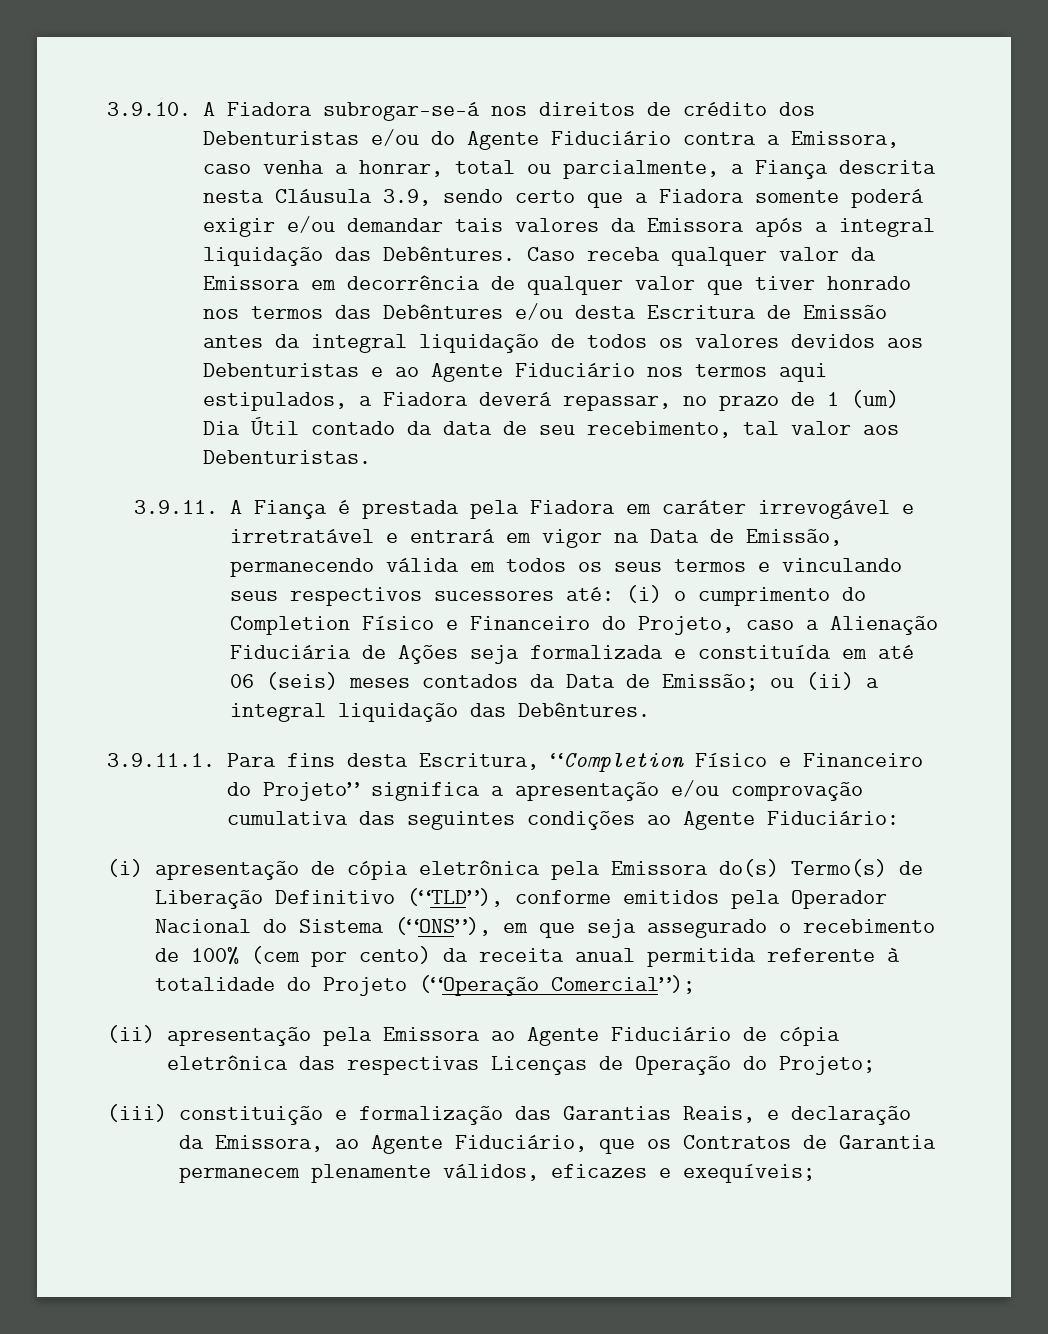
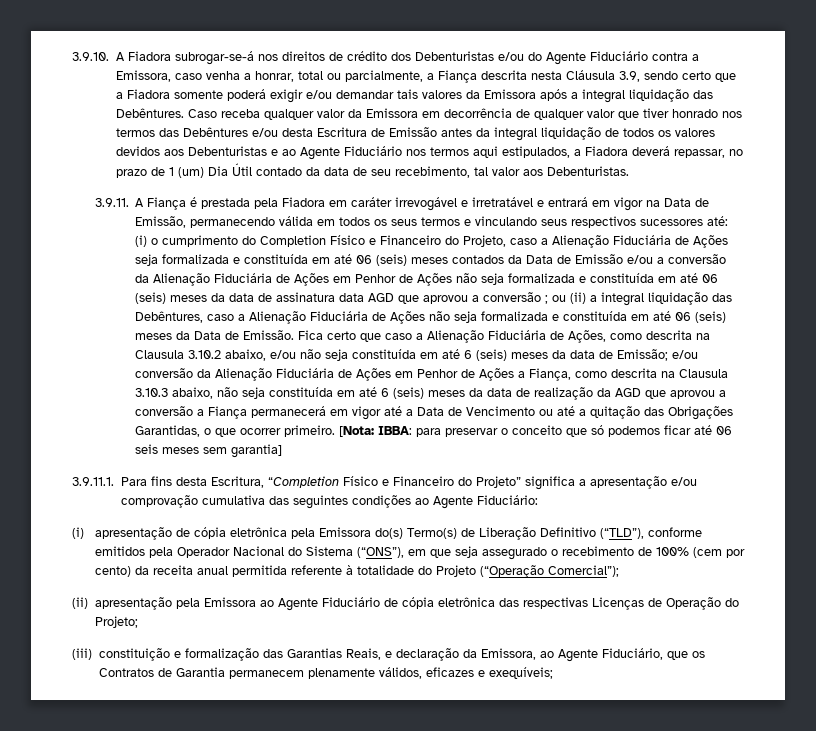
- (i) o cumprimento do Completion Físico e Financeiro do Projeto, caso a Alienação Fiduciária de Ações seja formalizada e constituída em até 06 (seis) meses contados da Data de Emissão;
+ (i) o cumprimento do Completion Físico e Financeiro do Projeto, caso a Alienação Fiduciária de Ações seja formalizada e constituída em até 06 (seis) meses contados da Data de Emissão e/ou a conversão da Alienação Fiduciária de Ações em Penhor de Ações não seja formalizada e constituída em até 06 (seis) meses da data de assinatura data AGD que aprovou a conversão ;
- ou (ii) a integral liquidação das Debêntures.
+ ou (ii) a integral liquidação das Debêntures, caso a Alienação Fiduciária de Ações não seja formalizada e constituída em até 06 (seis) meses da Data de Emissão. Fica certo que caso a Alienação Fiduciária de Ações, como descrita na Clausula 3.10.2 abaixo, e/ou não seja constituída em até 6 (seis) meses da data de Emissão; e/ou conversão da Alienação Fiduciária de Ações em Penhor de Ações a Fiança, como descrita na Clausula 3.10.3 abaixo, não seja constituída em até 6 (seis) meses da data de realização da AGD que aprovou a conversão a Fiança permanecerá em vigor até a Data de Vencimento ou até a quitação das Obrigações Garantidas, o que ocorrer primeiro. [Nota: IBBA: para preservar o conceito que só podemos ficar até 06 seis meses sem garantia]

